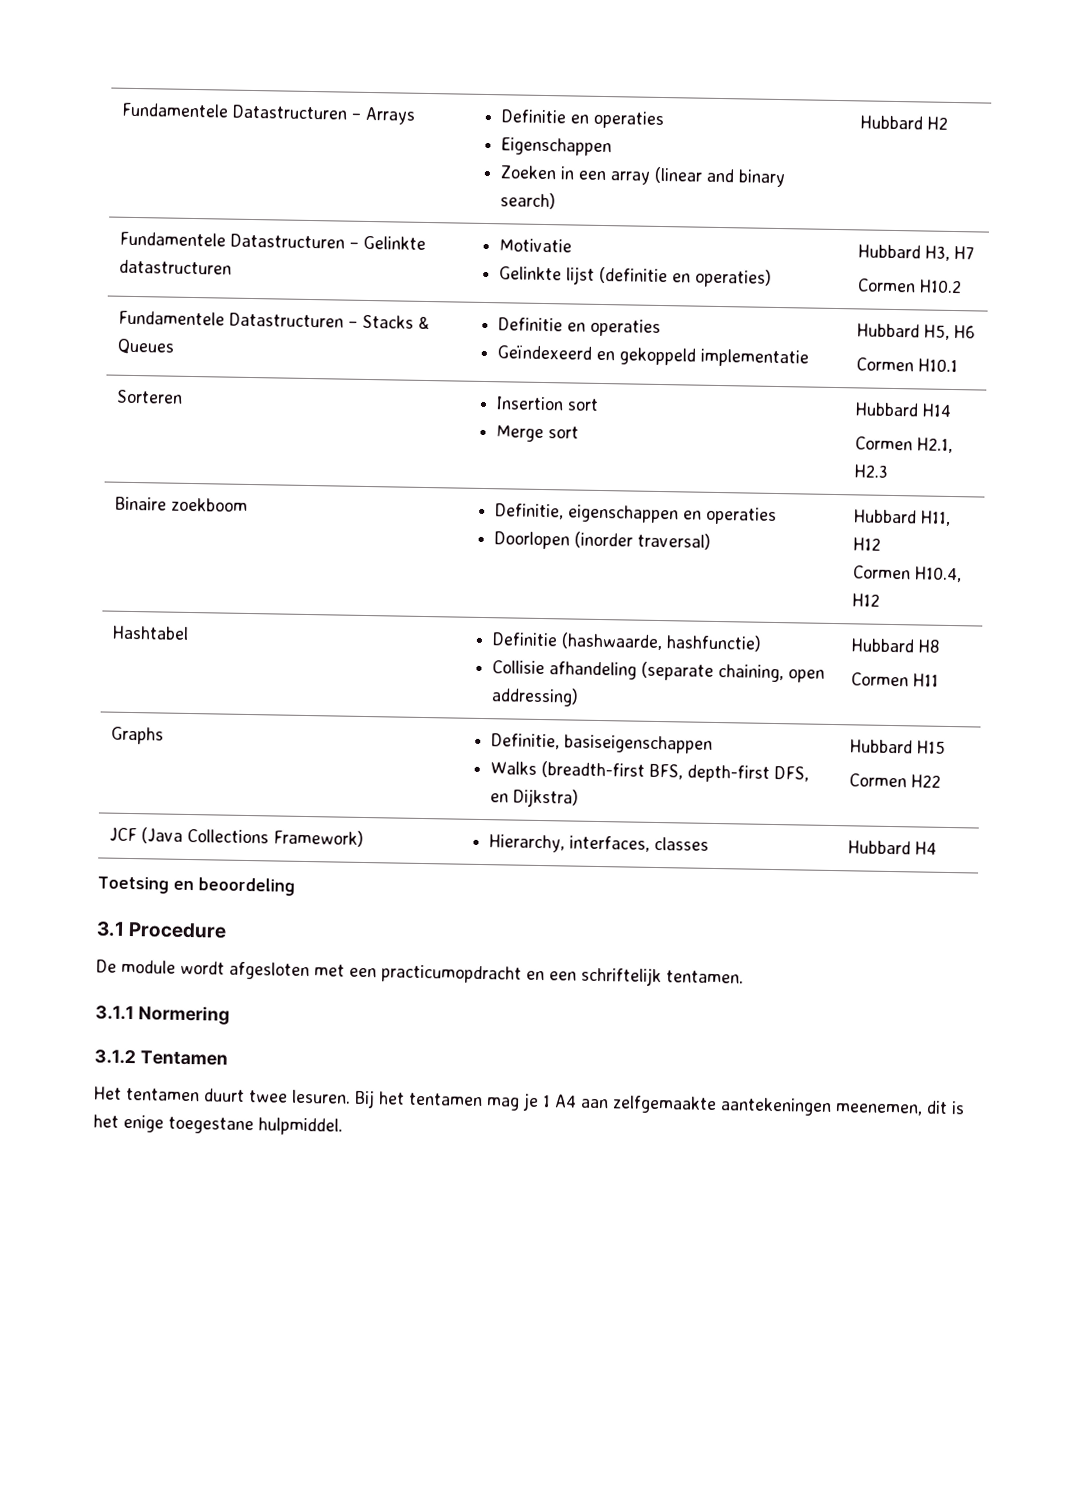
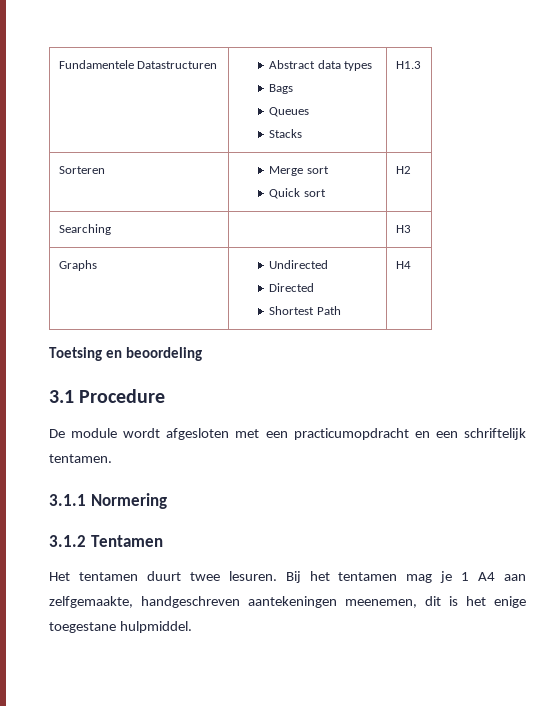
- Fundamentele Datastructuren – Arrays | Definitie en operaties
- Eigenschappen
- Zoeken in een array (linear and binary search) | Hubbard H2
- Fundamentele Datastructuren – Gelinkte datastructuren | Motivatie
- Gelinkte lijst (definitie en operaties) | Hubbard H3, H7
- Cormen H10.2
- Fundamentele Datastructuren – Stacks & Queues | Definitie en operaties
- Geïndexeerd en gekoppeld implementatie | Hubbard H5, H6
- Cormen H10.1
+ Fundamentele Datastructuren | Abstract data types
+ Bags
+ Queues
+ Stacks | H1.3
- Sorteren | Insertion sort
- Merge sort | Hubbard H14
- Cormen H2.1, H2.3
- Binaire zoekboom | Definitie, eigenschappen en operaties
- Doorlopen (inorder traversal) | Hubbard H11, H12
- Cormen H10.4, H12
- Hashtabel | Definitie (hashwaarde, hashfunctie)
- Collisie afhandeling (separate chaining, open addressing) | Hubbard H8
- Cormen H11
- Graphs | Definitie, basiseigenschappen
- Walks (breadth-first BFS, depth-first DFS, en Dijkstra) | Hubbard H15
- Cormen H22
- JCF (Java Collections Framework) | Hierarchy, interfaces, classes | Hubbard H4
+ Sorteren | Merge sort
+ Quick sort | H2
+ Searching | | H3
+ Graphs | Undirected
+ Directed
+ Shortest Path | H4
- Bij het tentamen mag je 1 A4 aan zelfgemaakte aantekeningen meenemen, dit is het enige toegestane hulpmiddel.
+ Bij het tentamen mag je 1 A4 aan zelfgemaakte, handgeschreven aantekeningen meenemen, dit is het enige toegestane hulpmiddel.

